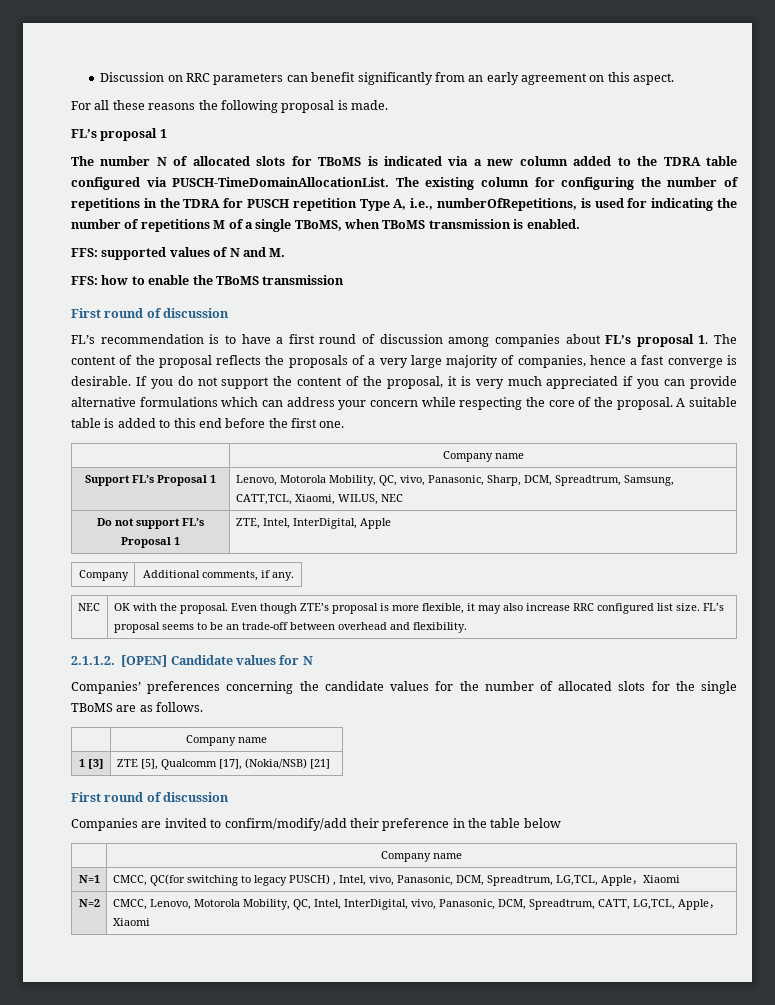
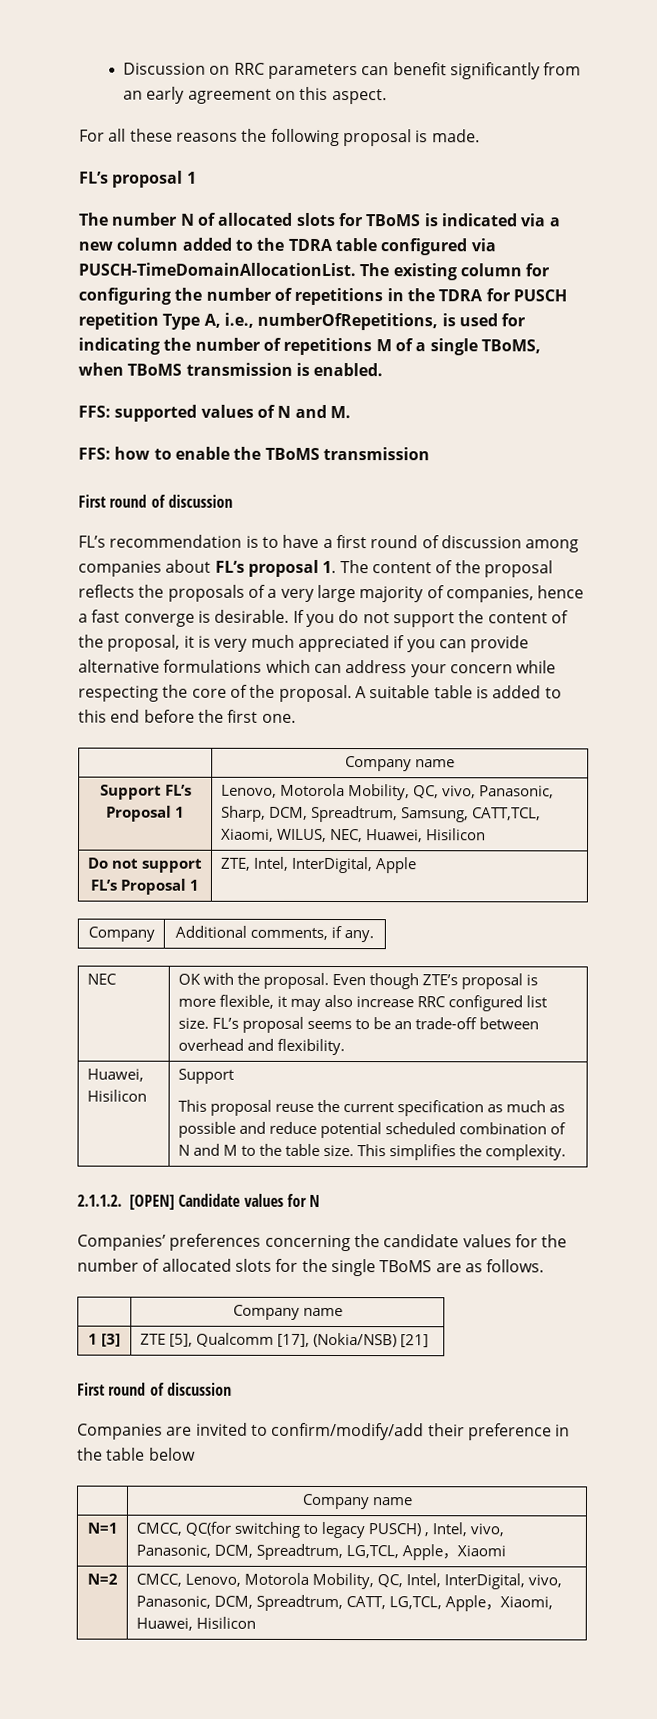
- Support FL’s Proposal 1 | Lenovo, Motorola Mobility, QC, vivo, Panasonic, Sharp, DCM, Spreadtrum, Samsung, CATT,TCL, Xiaomi, WILUS, NEC
+ Support FL’s Proposal 1 | Lenovo, Motorola Mobility, QC, vivo, Panasonic, Sharp, DCM, Spreadtrum, Samsung, CATT,TCL, Xiaomi, WILUS, NEC, Huawei, Hisilicon
+ Huawei, Hisilicon | Support
+ This proposal reuse the current specification as much as possible and reduce potential scheduled combination of N and M to the table size. This simplifies the complexity.
- N=2 | CMCC, Lenovo, Motorola Mobility, QC, Intel, InterDigital, vivo, Panasonic, DCM, Spreadtrum, CATT, LG,TCL, Apple，Xiaomi
+ N=2 | CMCC, Lenovo, Motorola Mobility, QC, Intel, InterDigital, vivo, Panasonic, DCM, Spreadtrum, CATT, LG,TCL, Apple，Xiaomi, Huawei, Hisilicon

